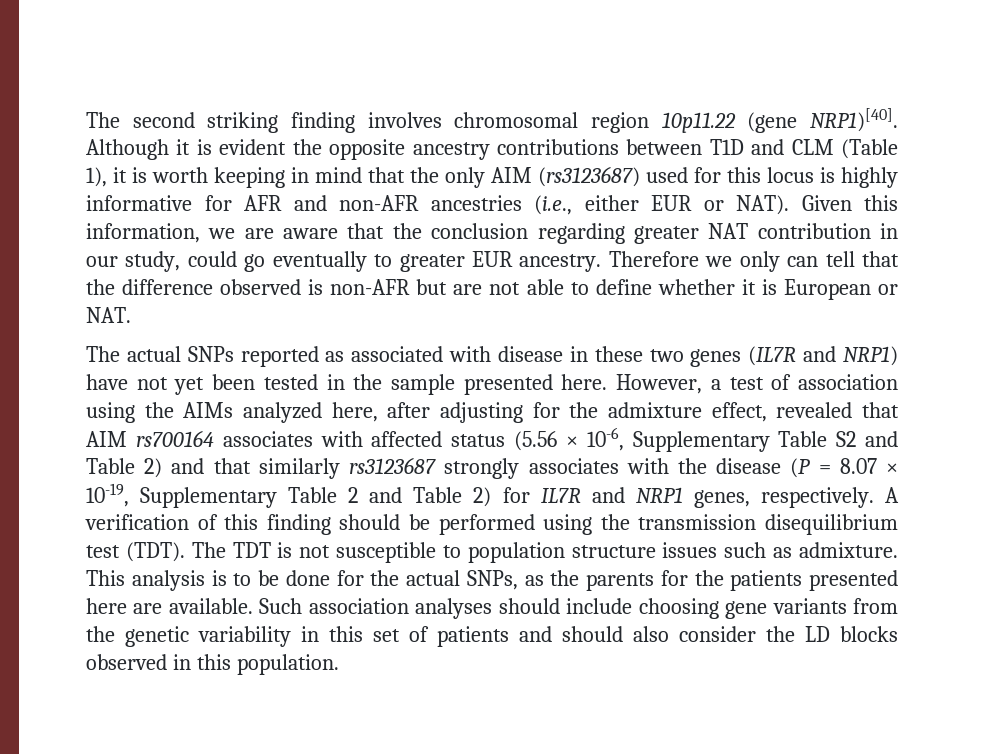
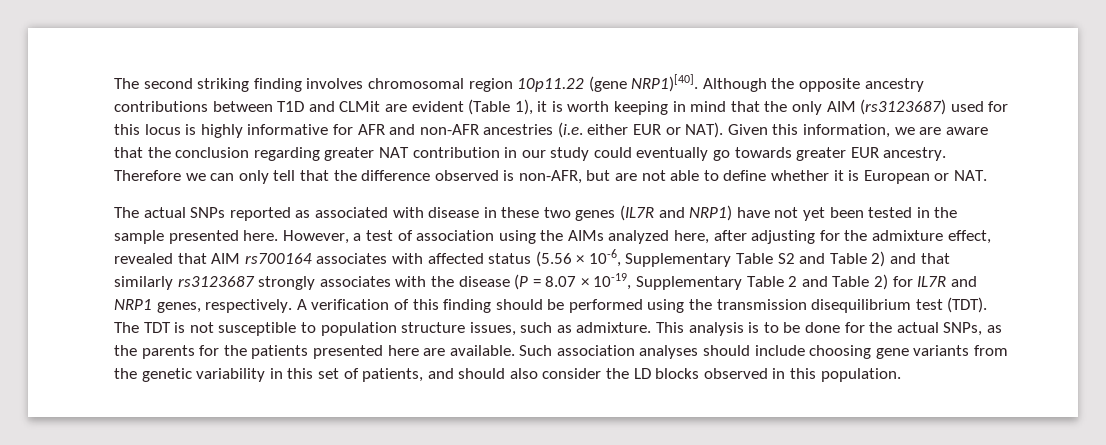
- Although it is evident the opposite ancestry contributions between T1D and CLM (Table 1), it is worth keeping in mind that the only AIM (rs3123687) used for this locus is highly informative for AFR and non-AFR ancestries (i.e., either EUR or NAT).
+ Although the opposite ancestry contributions between T1D and CLMit are evident (Table 1), it is worth keeping in mind that the only AIM (rs3123687) used for this locus is highly informative for AFR and non-AFR ancestries (i.e. either EUR or NAT).
- Given this information, we are aware that the conclusion regarding greater NAT contribution in our study, could go eventually to greater EUR ancestry.
+ Given this information, we are aware that the conclusion regarding greater NAT contribution in our study could eventually go towards greater EUR ancestry.
- Therefore we only can tell that the difference observed is non-AFR but are not able to define whether it is European or NAT.
+ Therefore we can only tell that the difference observed is non-AFR, but are not able to define whether it is European or NAT.
- The TDT is not susceptible to population structure issues such as admixture.
+ The TDT is not susceptible to population structure issues, such as admixture.
- Such association analyses should include choosing gene variants from the genetic variability in this set of patients and should also consider the LD blocks observed in this population.
+ Such association analyses should include choosing gene variants from the genetic variability in this set of patients, and should also consider the LD blocks observed in this population.

